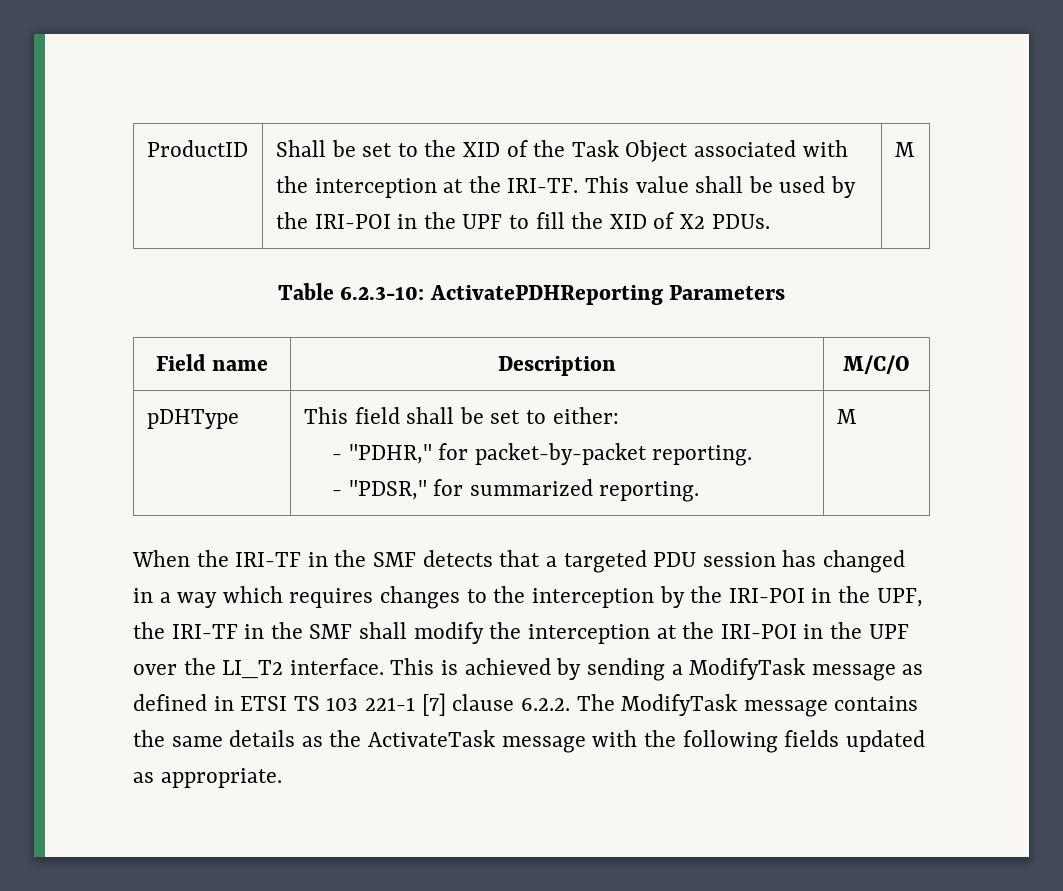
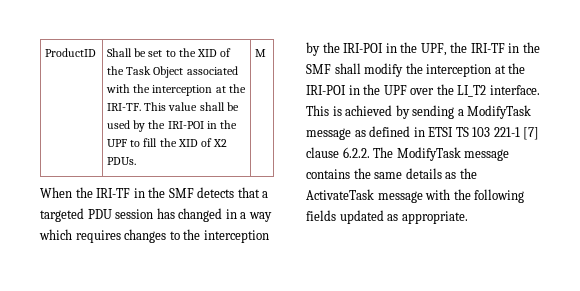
- Table 6.2.3-10: ActivatePDHReporting Parameters
- Field name | Description | M/C/O
- pDHType | This field shall be set to either:
- - "PDHR," for packet-by-packet reporting.
- - "PDSR," for summarized reporting. | M

